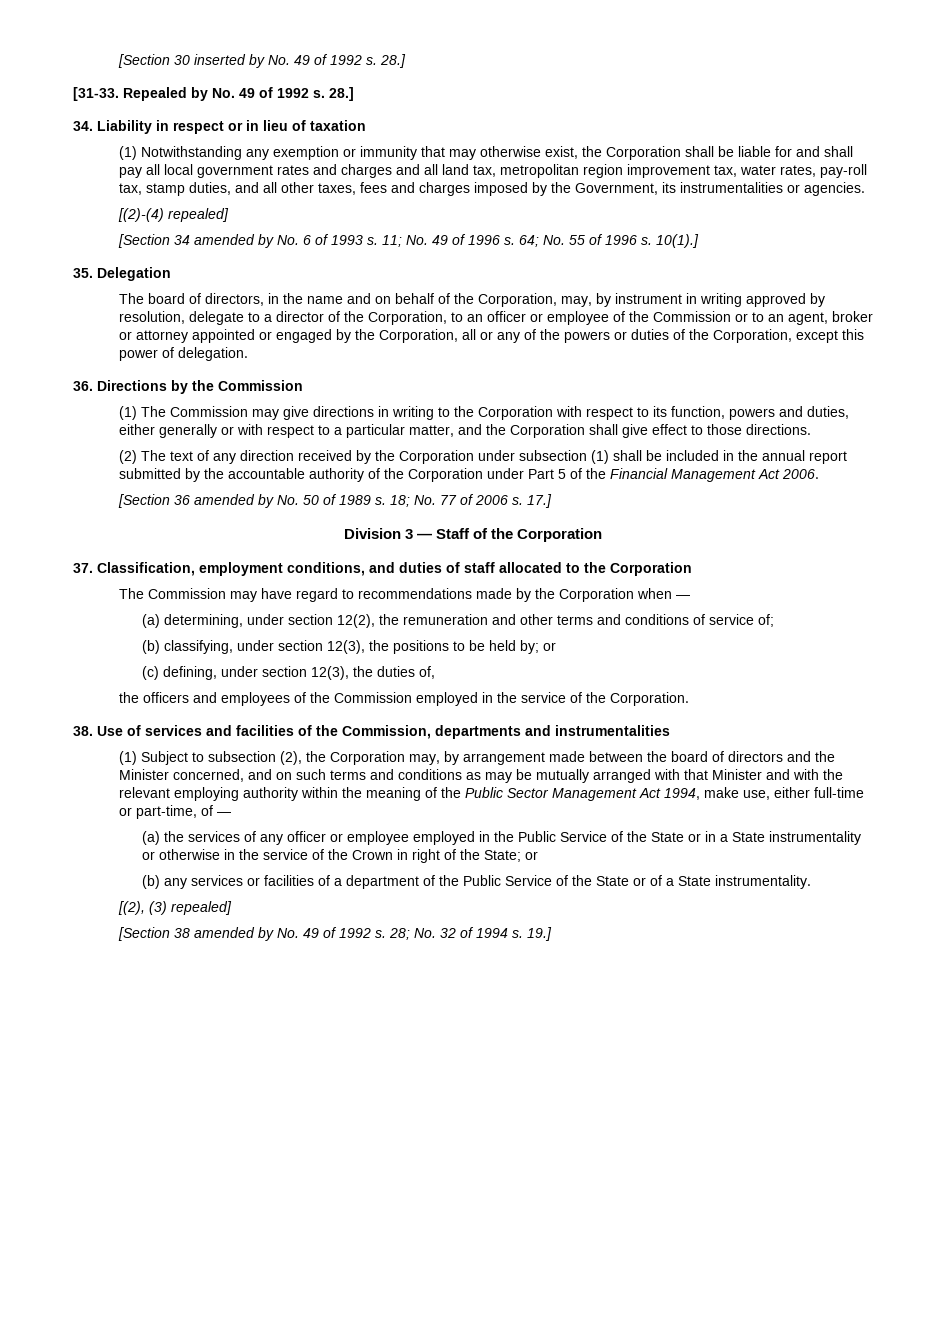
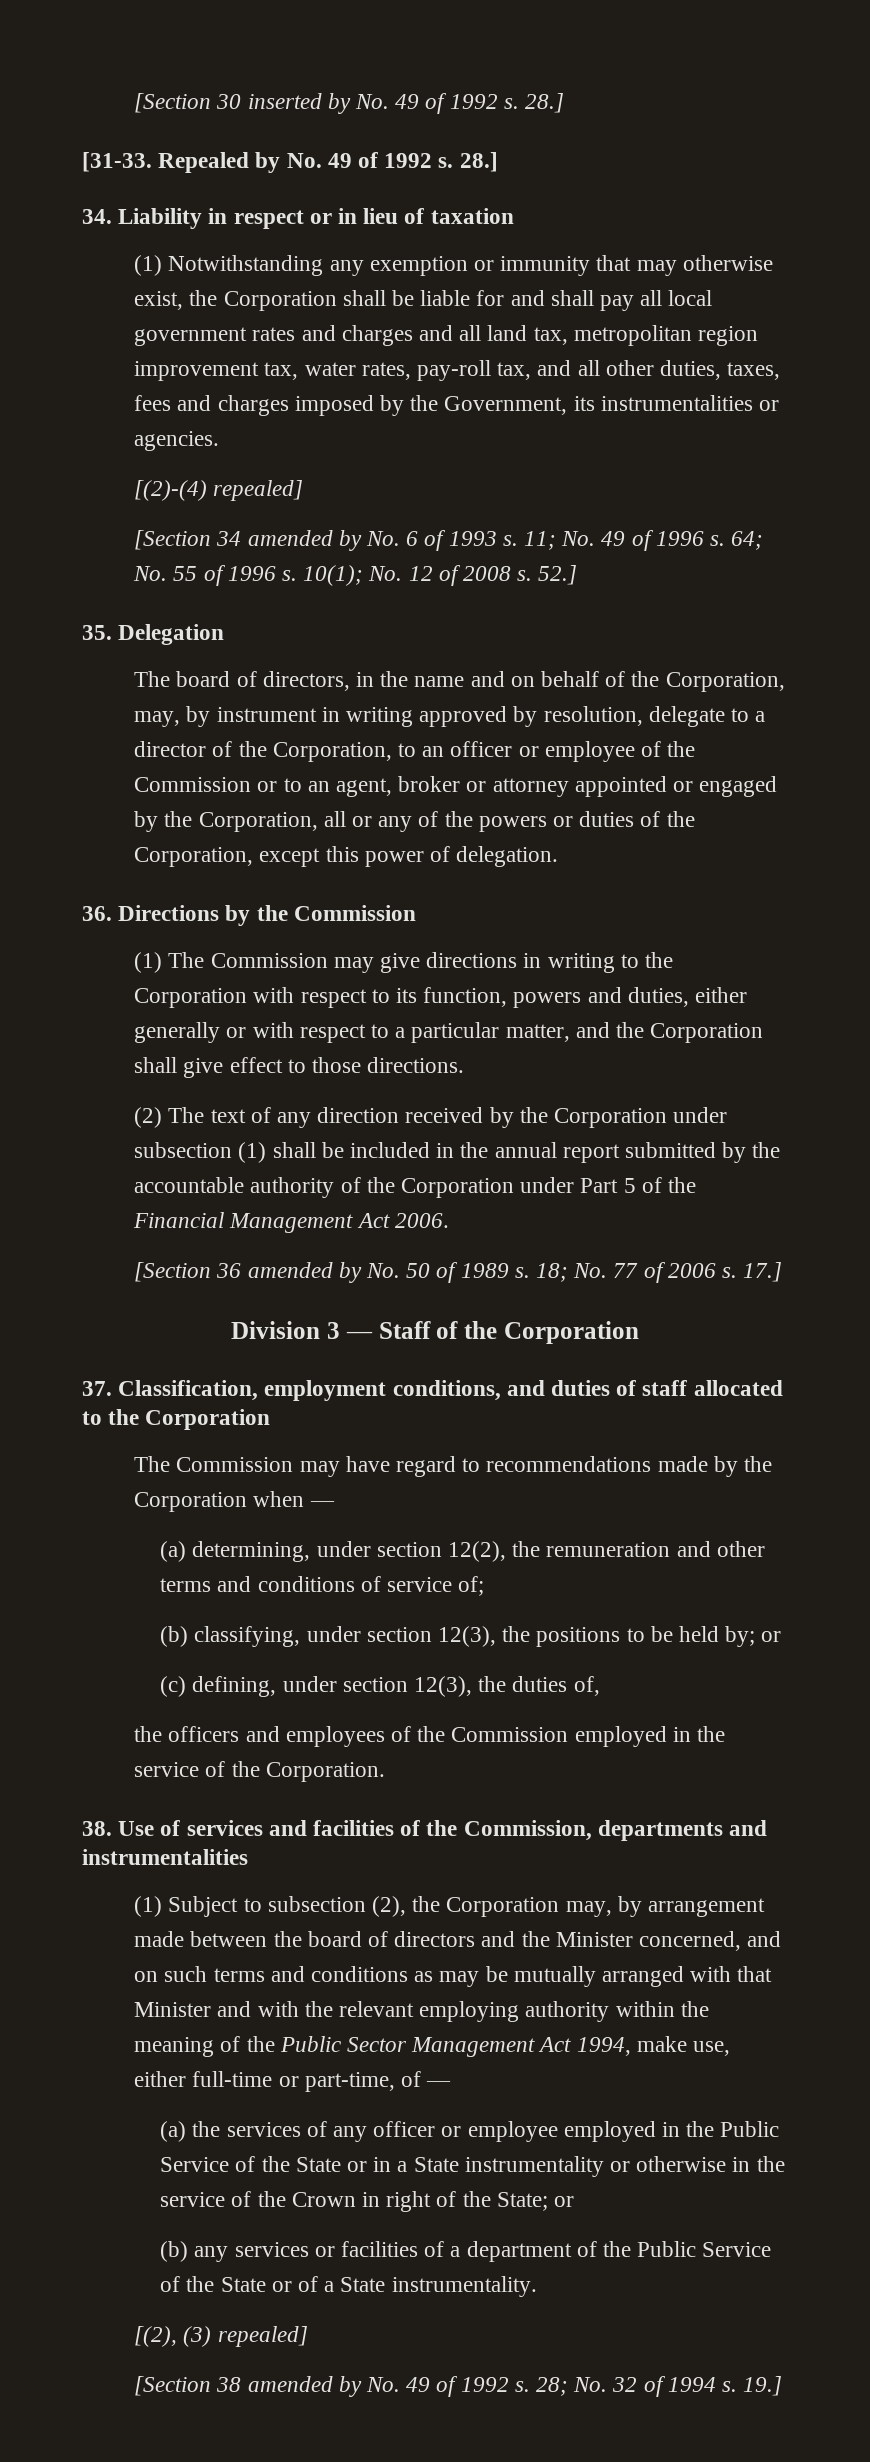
- (1) Notwithstanding any exemption or immunity that may otherwise exist, the Corporation shall be liable for and shall pay all local government rates and charges and all land tax, metropolitan region improvement tax, water rates, pay-roll tax, stamp duties, and all other taxes, fees and charges imposed by the Government, its instrumentalities or agencies.
+ (1) Notwithstanding any exemption or immunity that may otherwise exist, the Corporation shall be liable for and shall pay all local government rates and charges and all land tax, metropolitan region improvement tax, water rates, pay-roll tax, and all other duties, taxes, fees and charges imposed by the Government, its instrumentalities or agencies.
- 10(1).]
+ 10(1); No. 12 of 2008 s. 52.]

